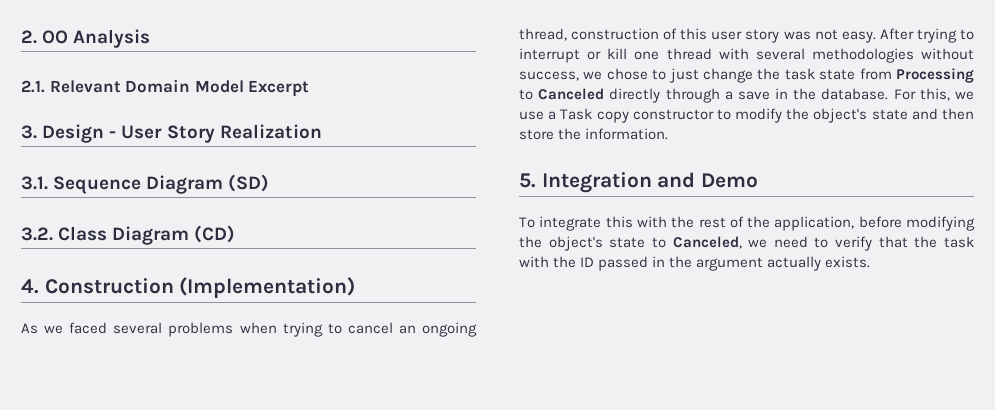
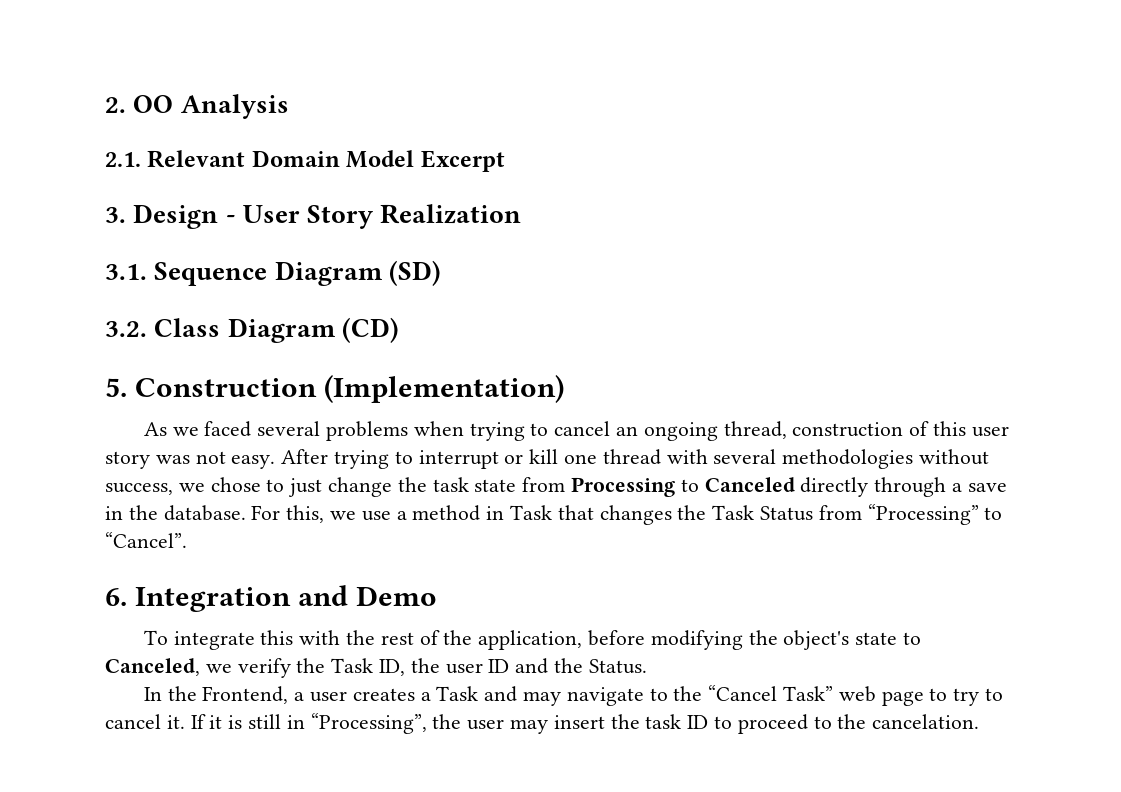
- 4. Construction (Implementation)
+ 5. Construction (Implementation)
- For this, we use a Task copy constructor to modify the object's state and then store the information.
- 5. Integration and Demo
+ For this, we use a method in Task that changes the Task Status from “Processing” to “Cancel”.
+ 6. Integration and Demo
- To integrate this with the rest of the application, before modifying the object's state to Canceled, we need to verify that the task with the ID passed in the argument actually exists.
+ To integrate this with the rest of the application, before modifying the object's state to Canceled, we verify the Task ID, the user ID and the Status.
+ In the Frontend, a user creates a Task and may navigate to the “Cancel Task” web page to try to cancel it. If it is still in “Processing”, the user may insert the task ID to proceed to the cancelation.

